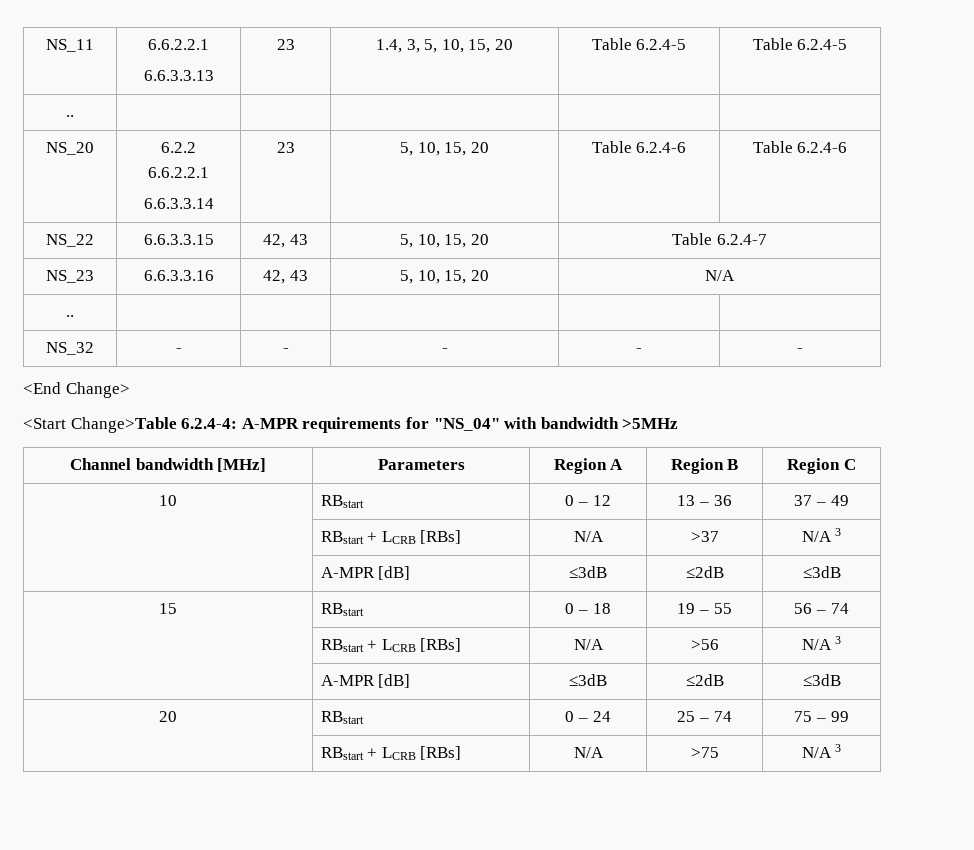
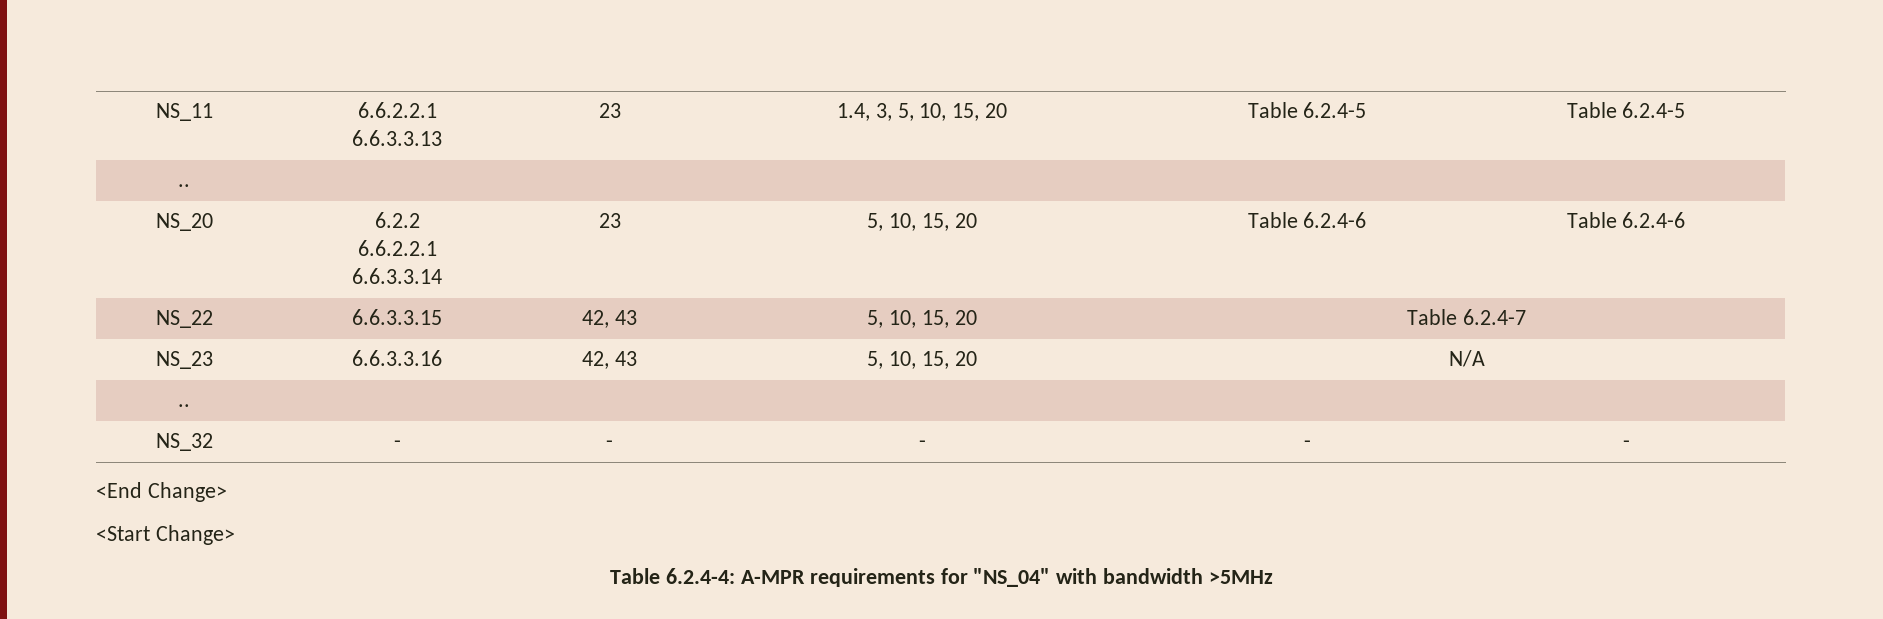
- <Start Change>Table 6.2.4-4: A-MPR requirements for "NS_04" with bandwidth >5MHz
+ <Start Change>
+ Table 6.2.4-4: A-MPR requirements for "NS_04" with bandwidth >5MHz
- Channel bandwidth [MHz] | Parameters | Region A | Region B | Region C
- 10 | RBstart | 0 – 12 | 13 – 36 | 37 – 49
- | RBstart + LCRB [RBs] | N/A | >37 | N/A 3
- | A-MPR [dB] | ≤3dB | ≤2dB | ≤3dB
- 15 | RBstart | 0 – 18 | 19 – 55 | 56 – 74
- | RBstart + LCRB [RBs] | N/A | >56 | N/A 3
- | A-MPR [dB] | ≤3dB | ≤2dB | ≤3dB
- 20 | RBstart | 0 – 24 | 25 – 74 | 75 – 99
- | RBstart + LCRB [RBs] | N/A | >75 | N/A 3

